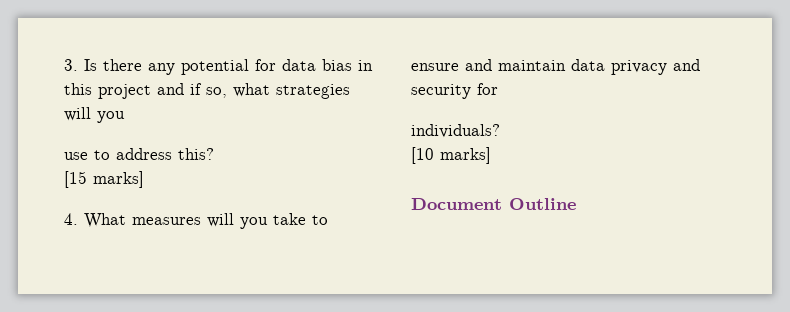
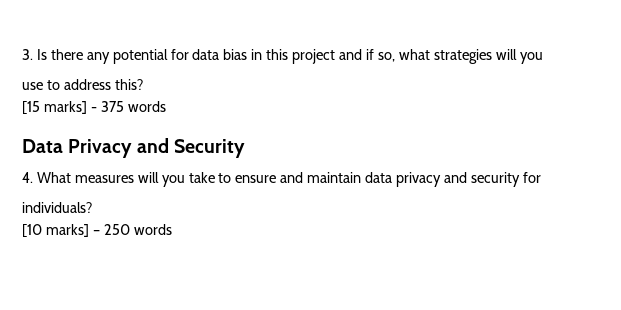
- [15 marks]
+ [15 marks] - 375 words
+ Data Privacy and Security
- [10 marks]
- Document Outline
+ [10 marks] – 250 words

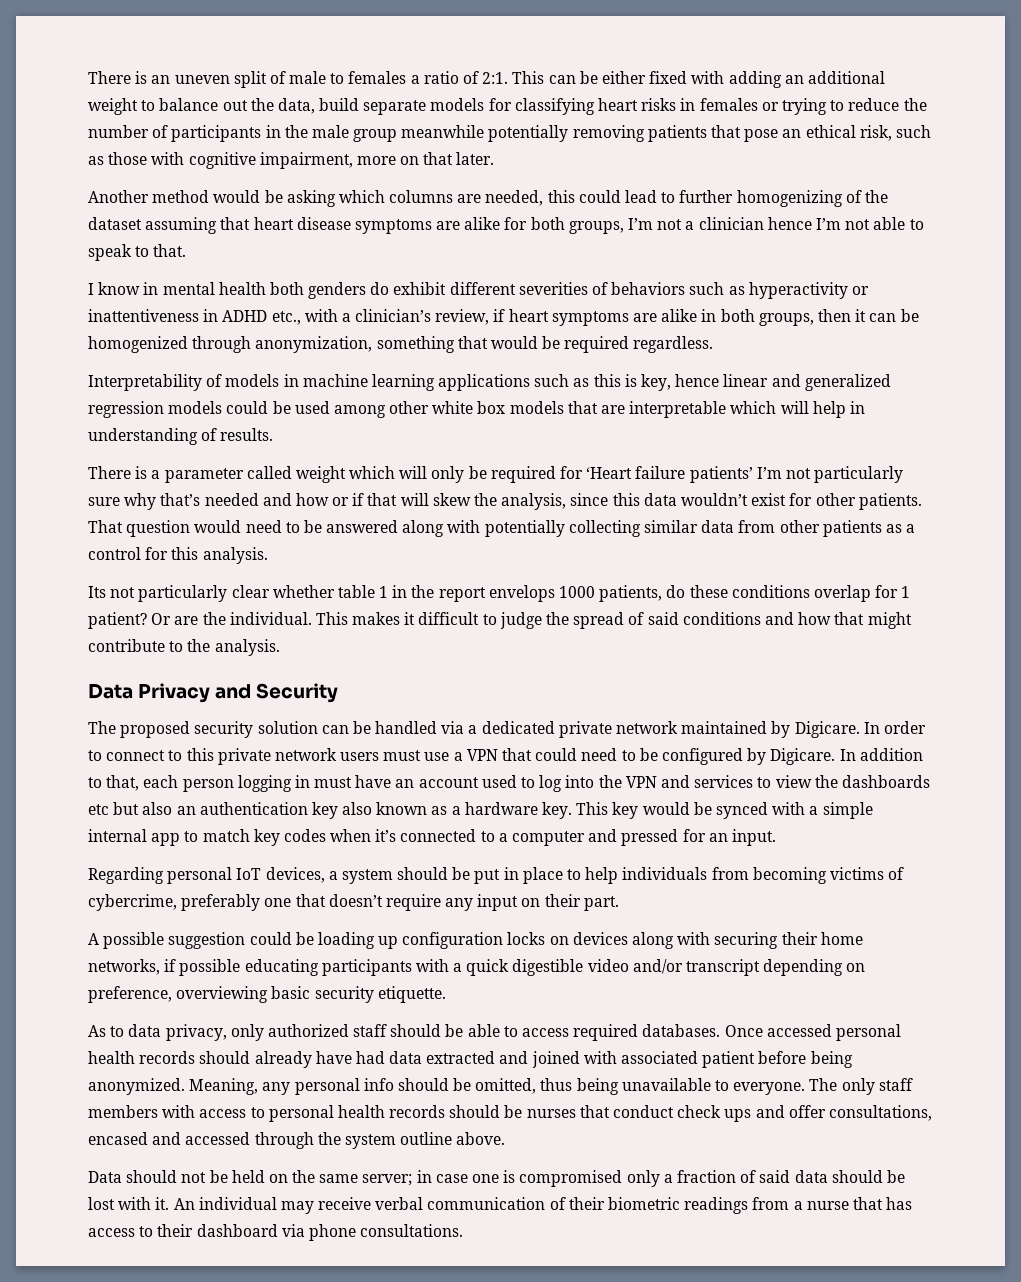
- 3. Is there any potential for data bias in this project and if so, what strategies will you
- use to address this?
- [15 marks] - 375 words
+ There is an uneven split of male to females a ratio of 2:1. This can be either fixed with adding an additional weight to balance out the data, build separate models for classifying heart risks in females or trying to reduce the number of participants in the male group meanwhile potentially removing patients that pose an ethical risk, such as those with cognitive impairment, more on that later.
+ Another method would be asking which columns are needed, this could lead to further homogenizing of the dataset assuming that heart disease symptoms are alike for both groups, I’m not a clinician hence I’m not able to speak to that.
+ I know in mental health both genders do exhibit different severities of behaviors such as hyperactivity or inattentiveness in ADHD etc., with a clinician’s review, if heart symptoms are alike in both groups, then it can be homogenized through anonymization, something that would be required regardless.
+ Interpretability of models in machine learning applications such as this is key, hence linear and generalized regression models could be used among other white box models that are interpretable which will help in understanding of results.
+ There is a parameter called weight which will only be required for ‘Heart failure patients’ I’m not particularly sure why that’s needed and how or if that will skew the analysis, since this data wouldn’t exist for other patients. That question would need to be answered along with potentially collecting similar data from other patients as a control for this analysis.
+ Its not particularly clear whether table 1 in the report envelops 1000 patients, do these conditions overlap for 1 patient? Or are the individual. This makes it difficult to judge the spread of said conditions and how that might contribute to the analysis.
  Data Privacy and Security
- 4. What measures will you take to ensure and maintain data privacy and security for
- individuals?
- [10 marks] – 250 words
+ The proposed security solution can be handled via a dedicated private network maintained by Digicare. In order to connect to this private network users must use a VPN that could need to be configured by Digicare. In addition to that, each person logging in must have an account used to log into the VPN and services to view the dashboards etc but also an authentication key also known as a hardware key. This key would be synced with a simple internal app to match key codes when it’s connected to a computer and pressed for an input.
+ Regarding personal IoT devices, a system should be put in place to help individuals from becoming victims of cybercrime, preferably one that doesn’t require any input on their part.
+ A possible suggestion could be loading up configuration locks on devices along with securing their home networks, if possible educating participants with a quick digestible video and/or transcript depending on preference, overviewing basic security etiquette.
+ As to data privacy, only authorized staff should be able to access required databases. Once accessed personal health records should already have had data extracted and joined with associated patient before being anonymized. Meaning, any personal info should be omitted, thus being unavailable to everyone. The only staff members with access to personal health records should be nurses that conduct check ups and offer consultations, encased and accessed through the system outline above.
+ Data should not be held on the same server; in case one is compromised only a fraction of said data should be lost with it. An individual may receive verbal communication of their biometric readings from a nurse that has access to their dashboard via phone consultations.

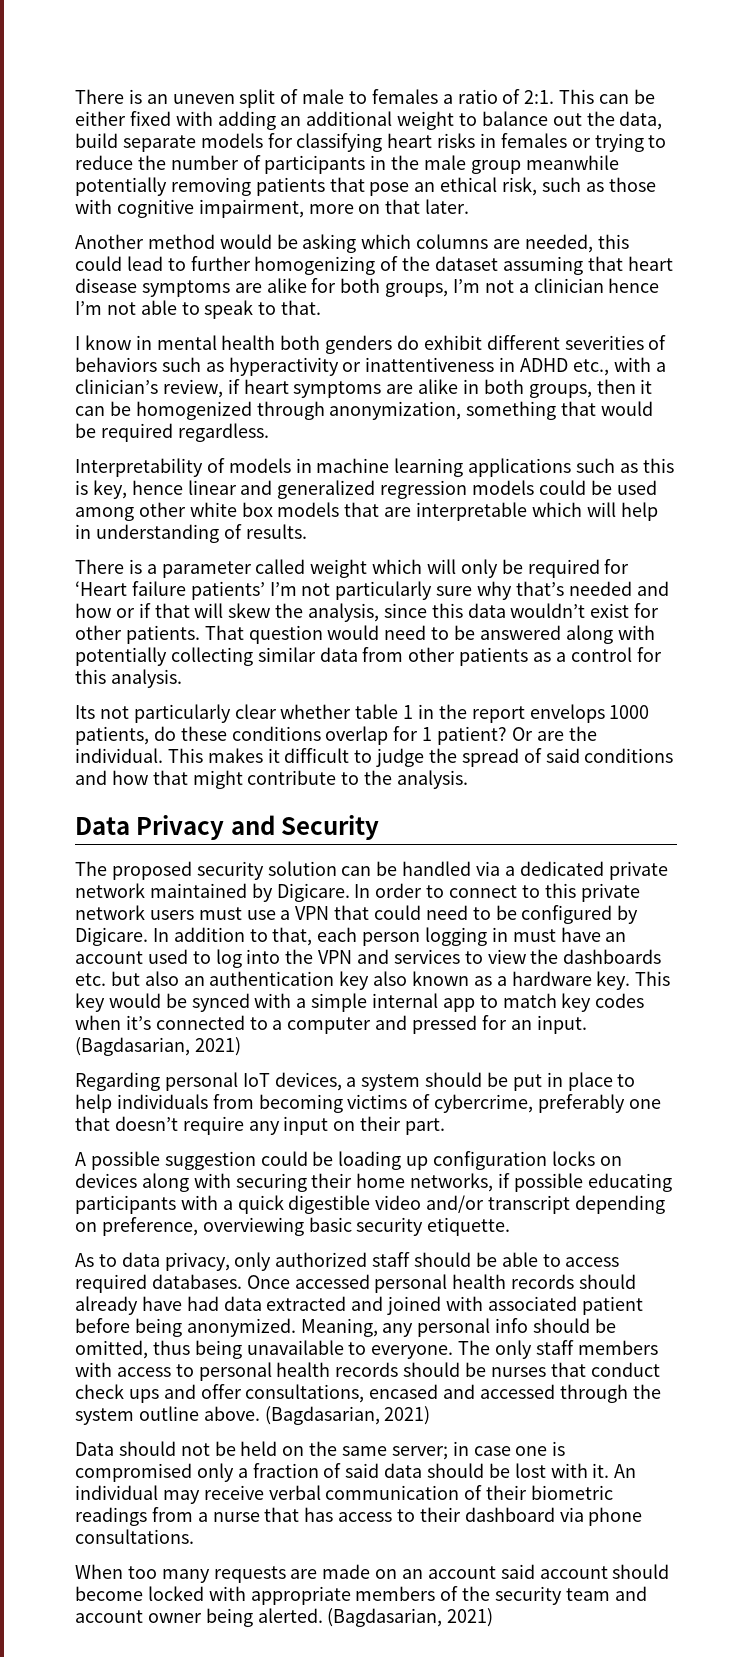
- In addition to that, each person logging in must have an account used to log into the VPN and services to view the dashboards etc but also an authentication key also known as a hardware key.
+ In addition to that, each person logging in must have an account used to log into the VPN and services to view the dashboards etc. but also an authentication key also known as a hardware key.
- This key would be synced with a simple internal app to match key codes when it’s connected to a computer and pressed for an input.
+ This key would be synced with a simple internal app to match key codes when it’s connected to a computer and pressed for an input. (Bagdasarian, 2021)
- The only staff members with access to personal health records should be nurses that conduct check ups and offer consultations, encased and accessed through the system outline above.
+ The only staff members with access to personal health records should be nurses that conduct check ups and offer consultations, encased and accessed through the system outline above. (Bagdasarian, 2021)
+ When too many requests are made on an account said account should become locked with appropriate members of the security team and account owner being alerted. (Bagdasarian, 2021)

